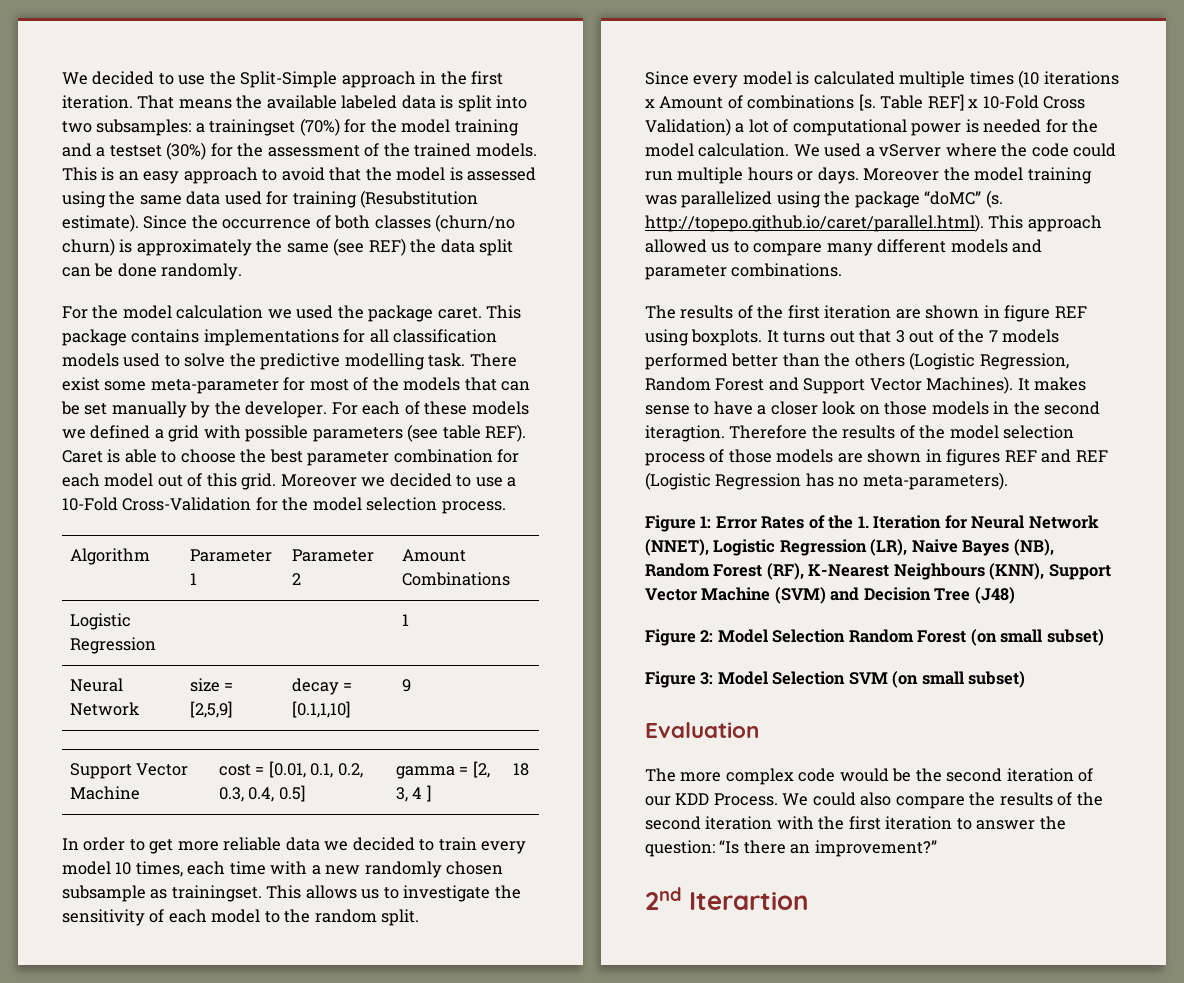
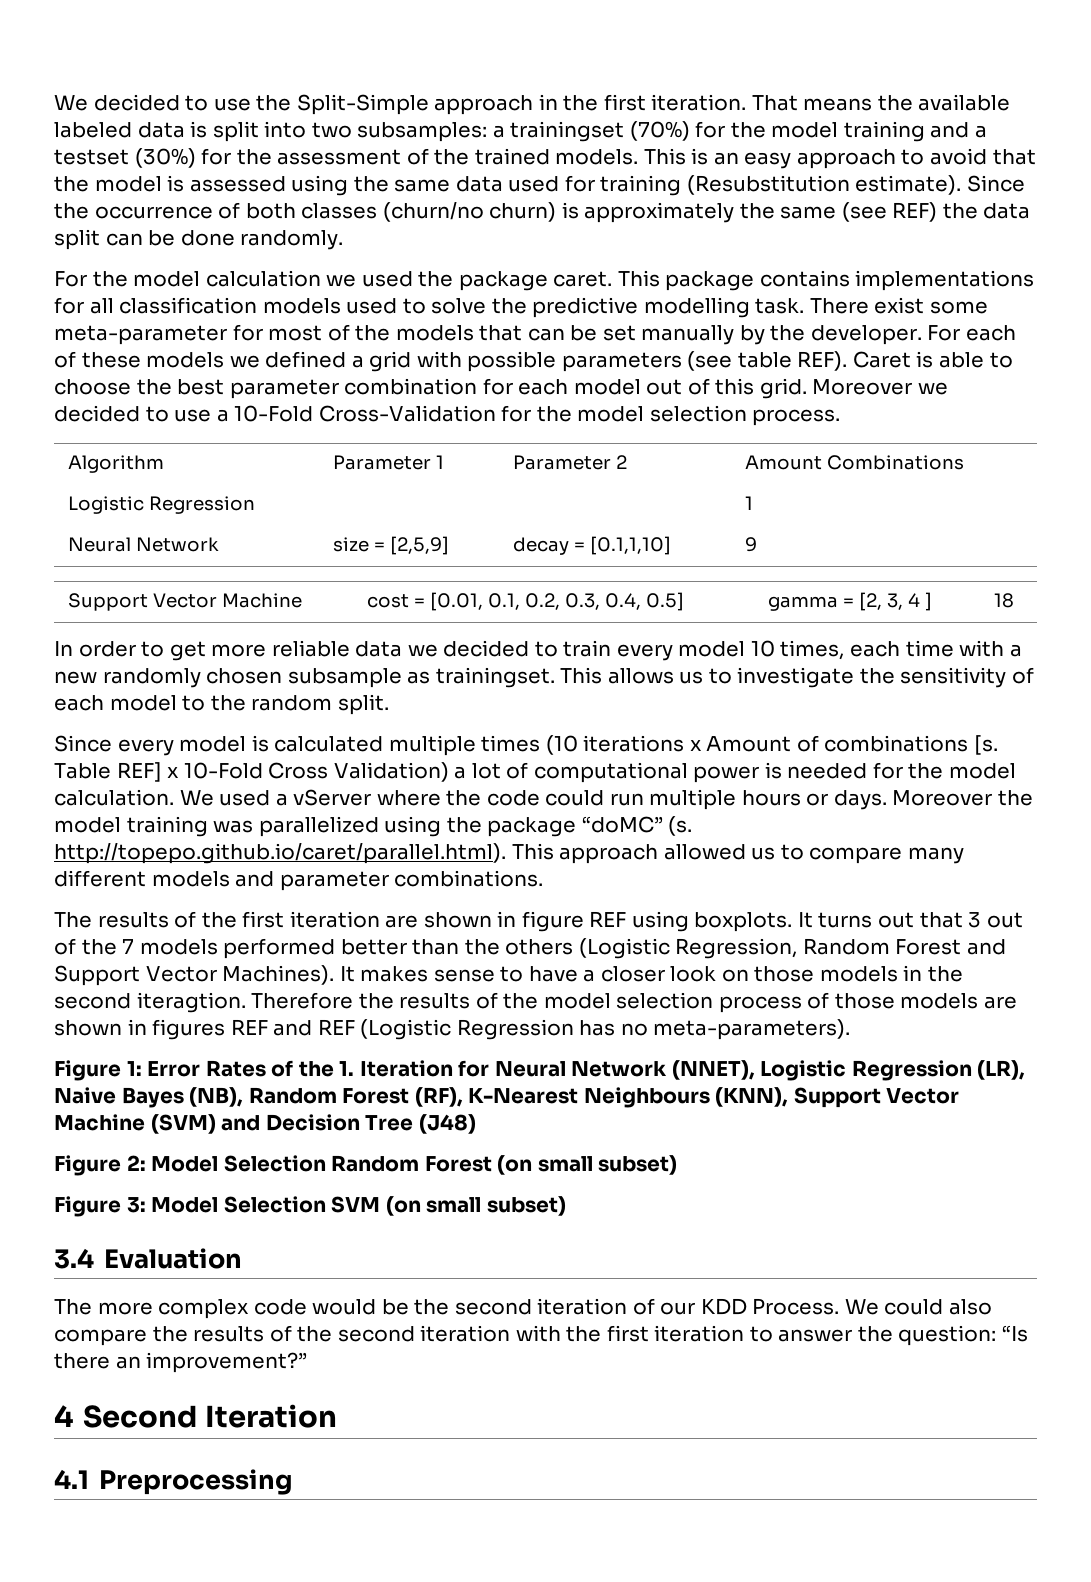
- Evaluation
+ 3.4 Evaluation
- 2nd Iterartion
+ 4 Second Iteration
+ 4.1 Preprocessing

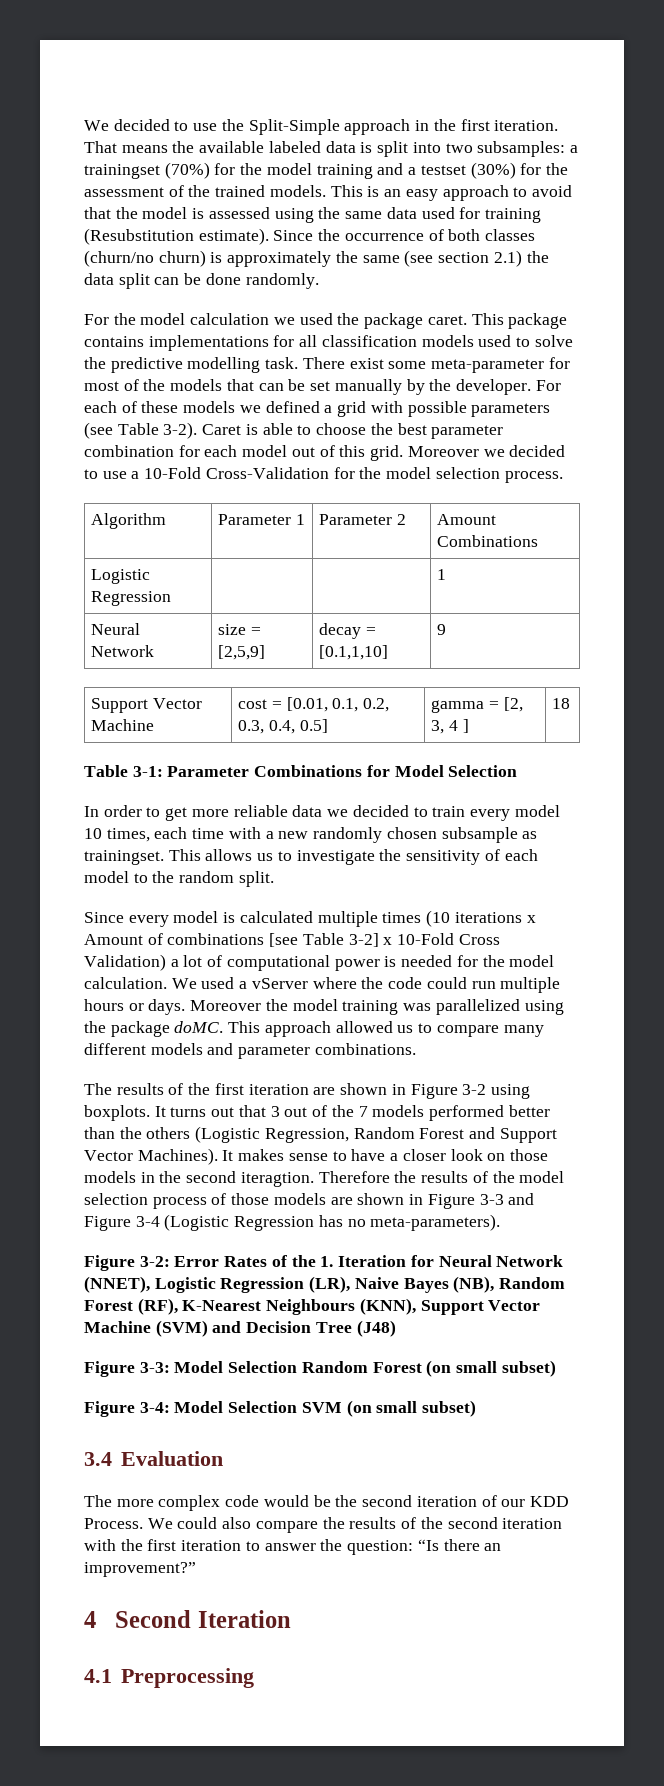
- Since the occurrence of both classes (churn/no churn) is approximately the same (see REF) the data split can be done randomly.
+ Since the occurrence of both classes (churn/no churn) is approximately the same (see section 2.1) the data split can be done randomly.
- For each of these models we defined a grid with possible parameters (see table REF).
+ For each of these models we defined a grid with possible parameters (see Table 3-2).
+ Table 3-1: Parameter Combinations for Model Selection
- Since every model is calculated multiple times (10 iterations x Amount of combinations [s. Table REF] x 10-Fold Cross Validation) a lot of computational power is needed for the model calculation.
+ Since every model is calculated multiple times (10 iterations x Amount of combinations [see Table 3-2] x 10-Fold Cross Validation) a lot of computational power is needed for the model calculation.
- Moreover the model training was parallelized using the package “doMC” (s. http://topepo.github.io/caret/parallel.html). This approach allowed us to compare many different models and parameter combinations.
+ Moreover the model training was parallelized using the package doMC. This approach allowed us to compare many different models and parameter combinations.
- The results of the first iteration are shown in figure REF using boxplots.
+ The results of the first iteration are shown in Figure 3-2 using boxplots.
- Therefore the results of the model selection process of those models are shown in figures REF and REF (Logistic Regression has no meta-parameters).
+ Therefore the results of the model selection process of those models are shown in Figure 3-3 and Figure 3-4 (Logistic Regression has no meta-parameters).
- Figure 1: Error Rates of the 1. Iteration for Neural Network (NNET), Logistic Regression (LR), Naive Bayes (NB), Random Forest (RF), K-Nearest Neighbours (KNN), Support Vector Machine (SVM) and Decision Tree (J48)
+ Figure 3-2: Error Rates of the 1. Iteration for Neural Network (NNET), Logistic Regression (LR), Naive Bayes (NB), Random Forest (RF), K-Nearest Neighbours (KNN), Support Vector Machine (SVM) and Decision Tree (J48)
- Figure 2: Model Selection Random Forest (on small subset)
+ Figure 3-3: Model Selection Random Forest (on small subset)
- Figure 3: Model Selection SVM (on small subset)
+ Figure 3-4: Model Selection SVM (on small subset)

